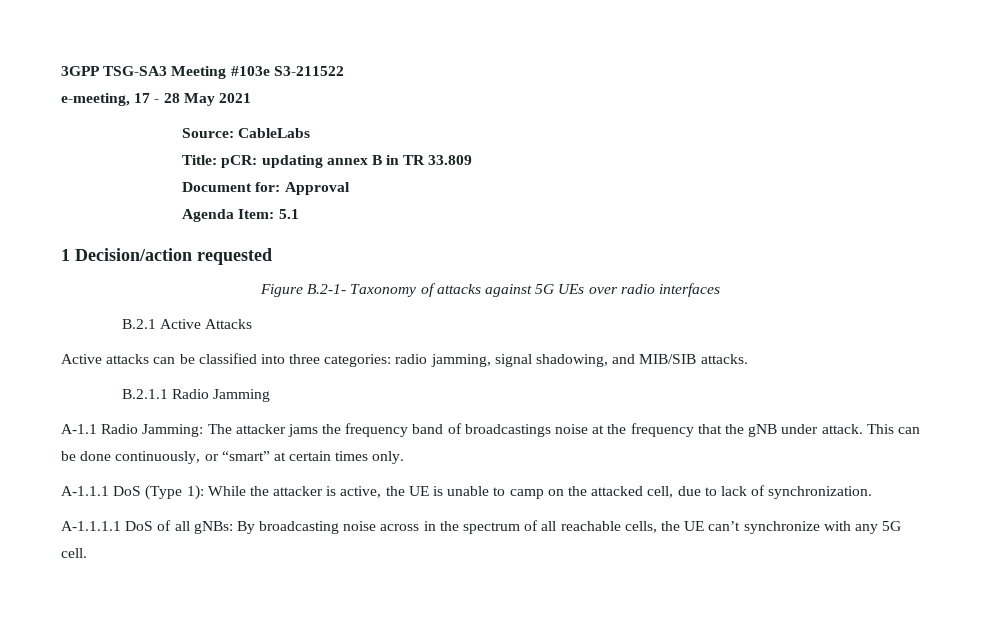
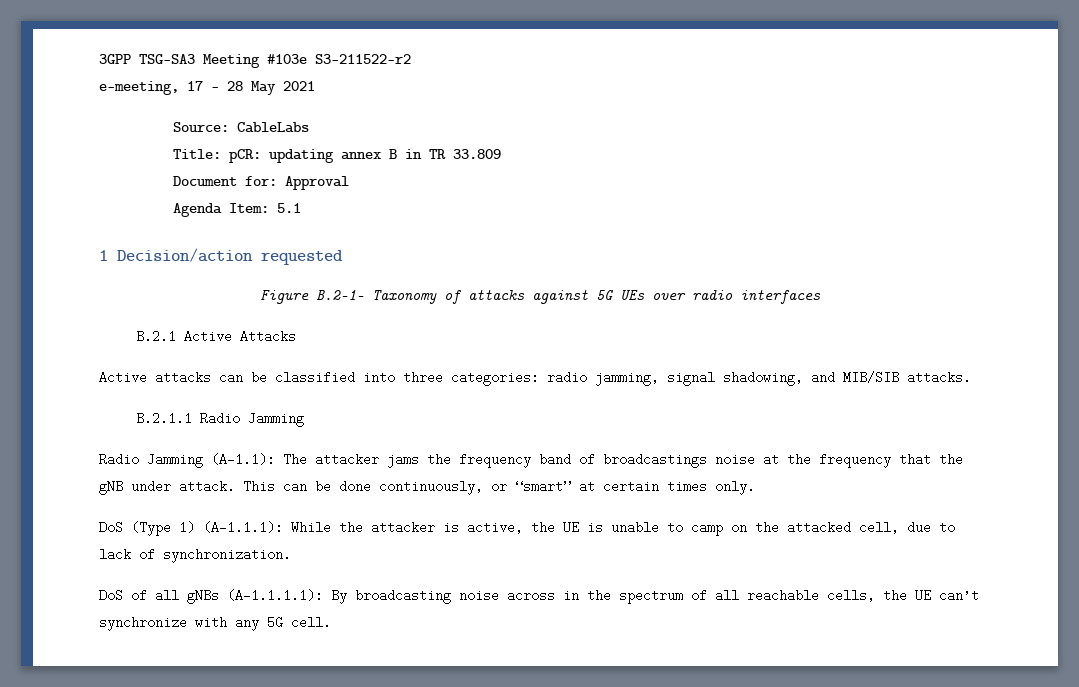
- 3GPP TSG-SA3 Meeting #103e S3-211522
+ 3GPP TSG-SA3 Meeting #103e S3-211522-r2
- A-1.1 Radio Jamming: The attacker jams the frequency band of broadcastings noise at the frequency that the gNB under attack.
+ Radio Jamming (A-1.1): The attacker jams the frequency band of broadcastings noise at the frequency that the gNB under attack.
- A-1.1.1 DoS (Type 1): While the attacker is active, the UE is unable to camp on the attacked cell, due to lack of synchronization.
+ DoS (Type 1) (A-1.1.1): While the attacker is active, the UE is unable to camp on the attacked cell, due to lack of synchronization.
- A-1.1.1.1 DoS of all gNBs: By broadcasting noise across in the spectrum of all reachable cells, the UE can’t synchronize with any 5G cell.
+ DoS of all gNBs (A-1.1.1.1): By broadcasting noise across in the spectrum of all reachable cells, the UE can’t synchronize with any 5G cell.

